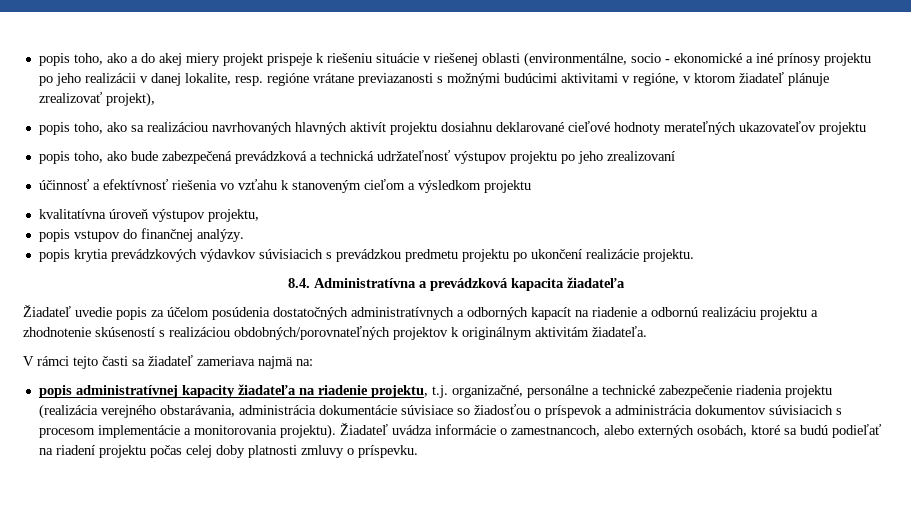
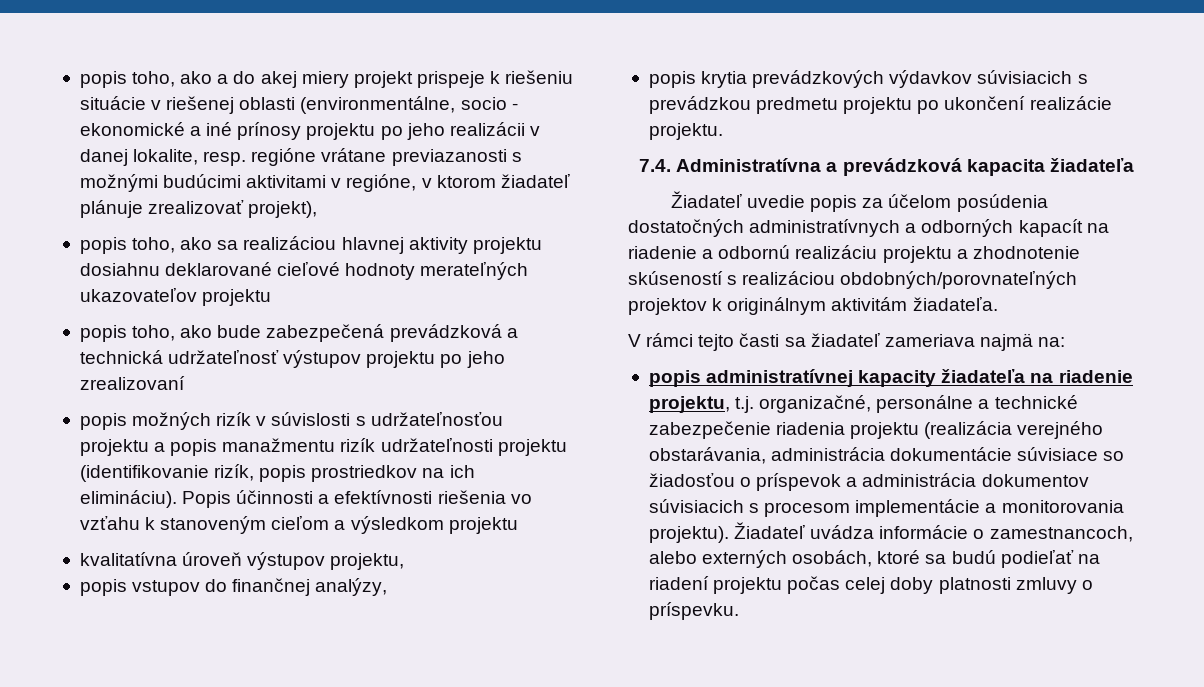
- popis toho, ako sa realizáciou navrhovaných hlavných aktivít projektu dosiahnu deklarované cieľové hodnoty merateľných ukazovateľov projektu
+ popis toho, ako sa realizáciou hlavnej aktivity projektu dosiahnu deklarované cieľové hodnoty merateľných ukazovateľov projektu
- účinnosť a efektívnosť riešenia vo vzťahu k stanoveným cieľom a výsledkom projektu
+ popis možných rizík v súvislosti s udržateľnosťou projektu a popis manažmentu rizík udržateľnosti projektu (identifikovanie rizík, popis prostriedkov na ich elimináciu). Popis účinnosti a efektívnosti riešenia vo vzťahu k stanoveným cieľom a výsledkom projektu
- popis vstupov do finančnej analýzy.
+ popis vstupov do finančnej analýzy,
- 8.4. Administratívna a prevádzková kapacita žiadateľa
+ 7.4. Administratívna a prevádzková kapacita žiadateľa

